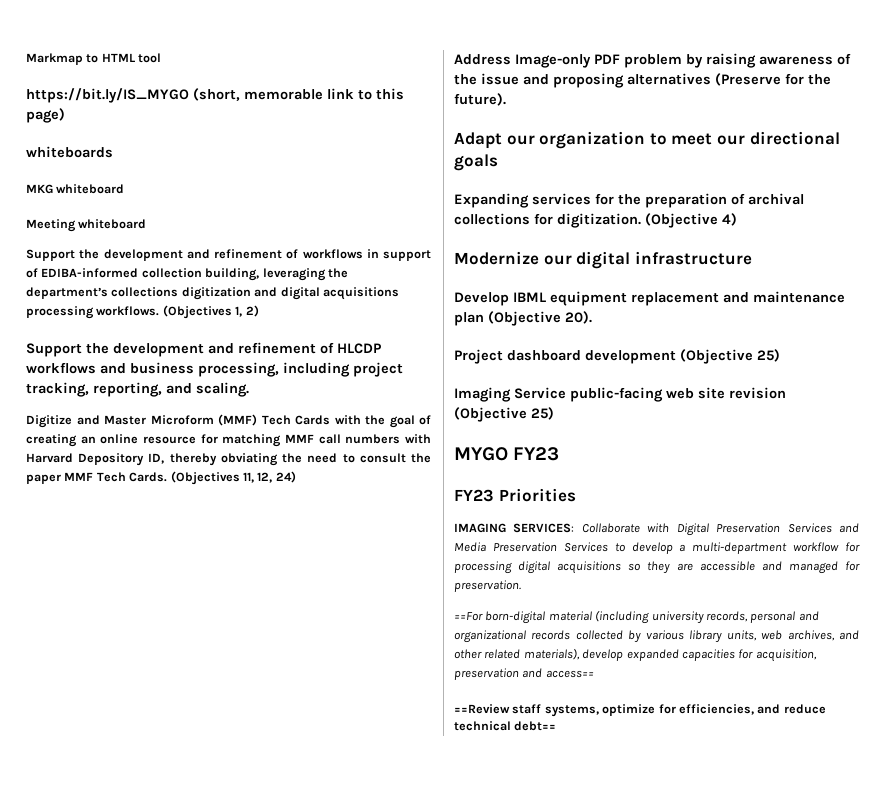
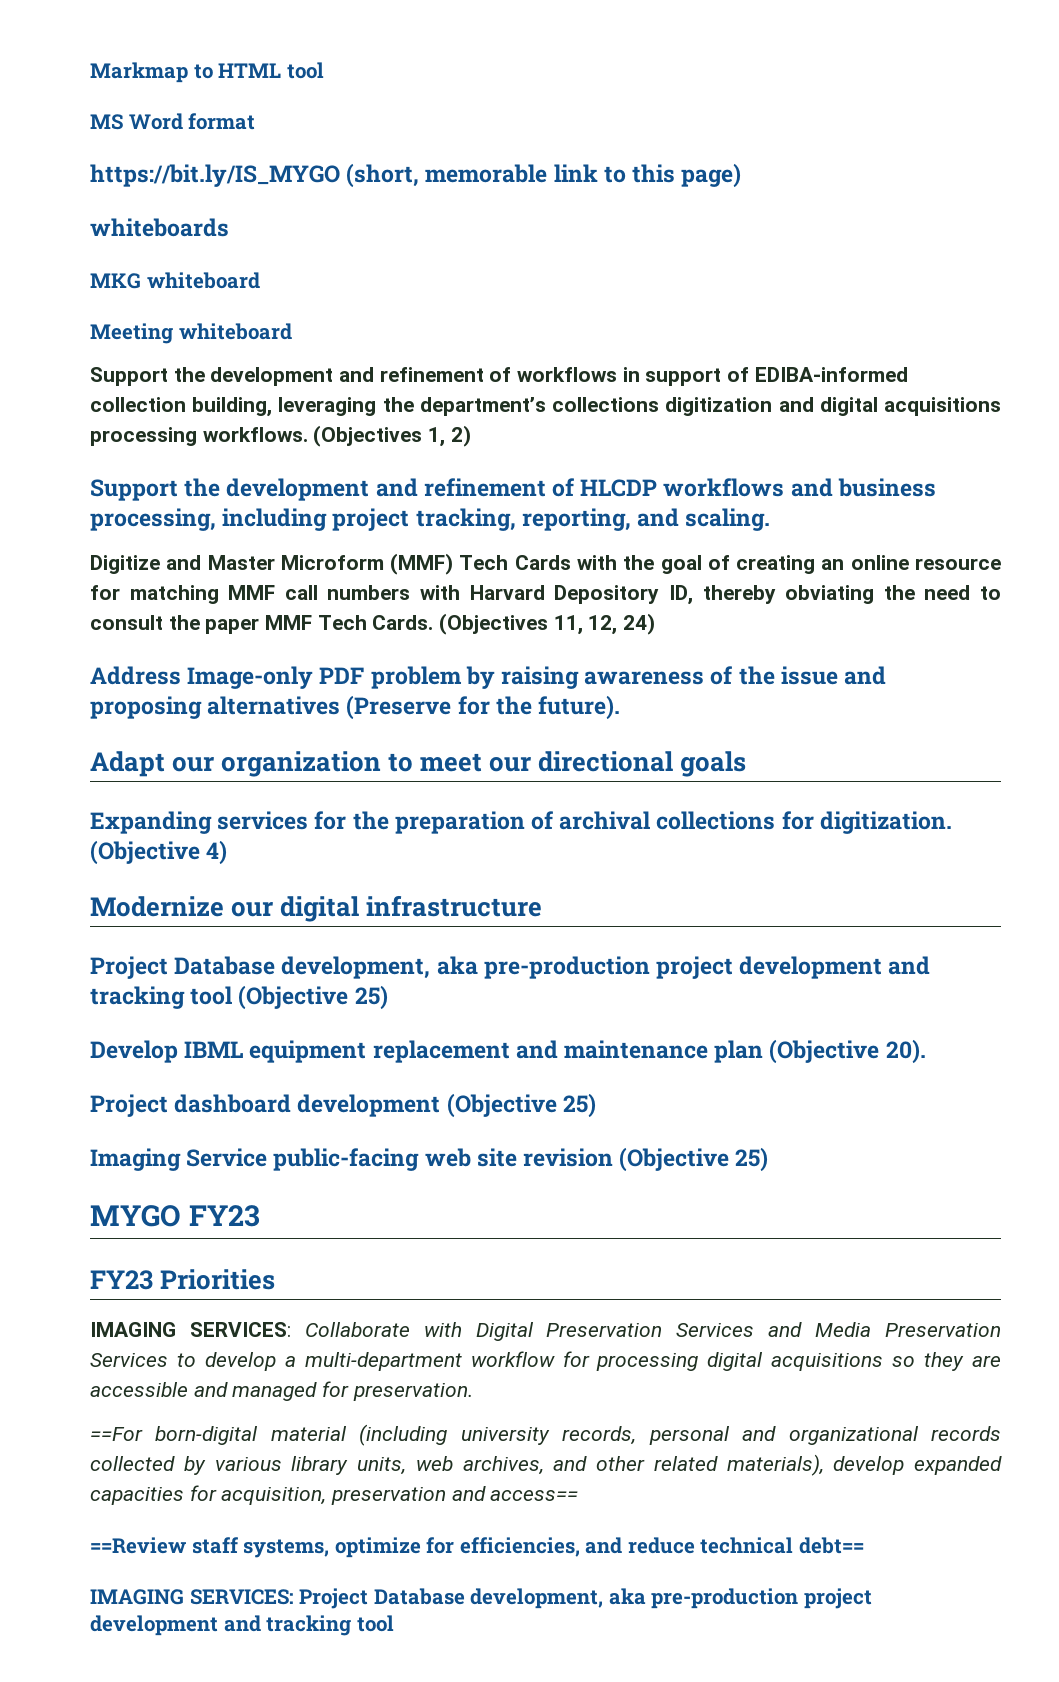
+ MS Word format
+ Project Database development, aka pre-production project development and tracking tool (Objective 25)
+ IMAGING SERVICES: Project Database development, aka pre-production project development and tracking tool

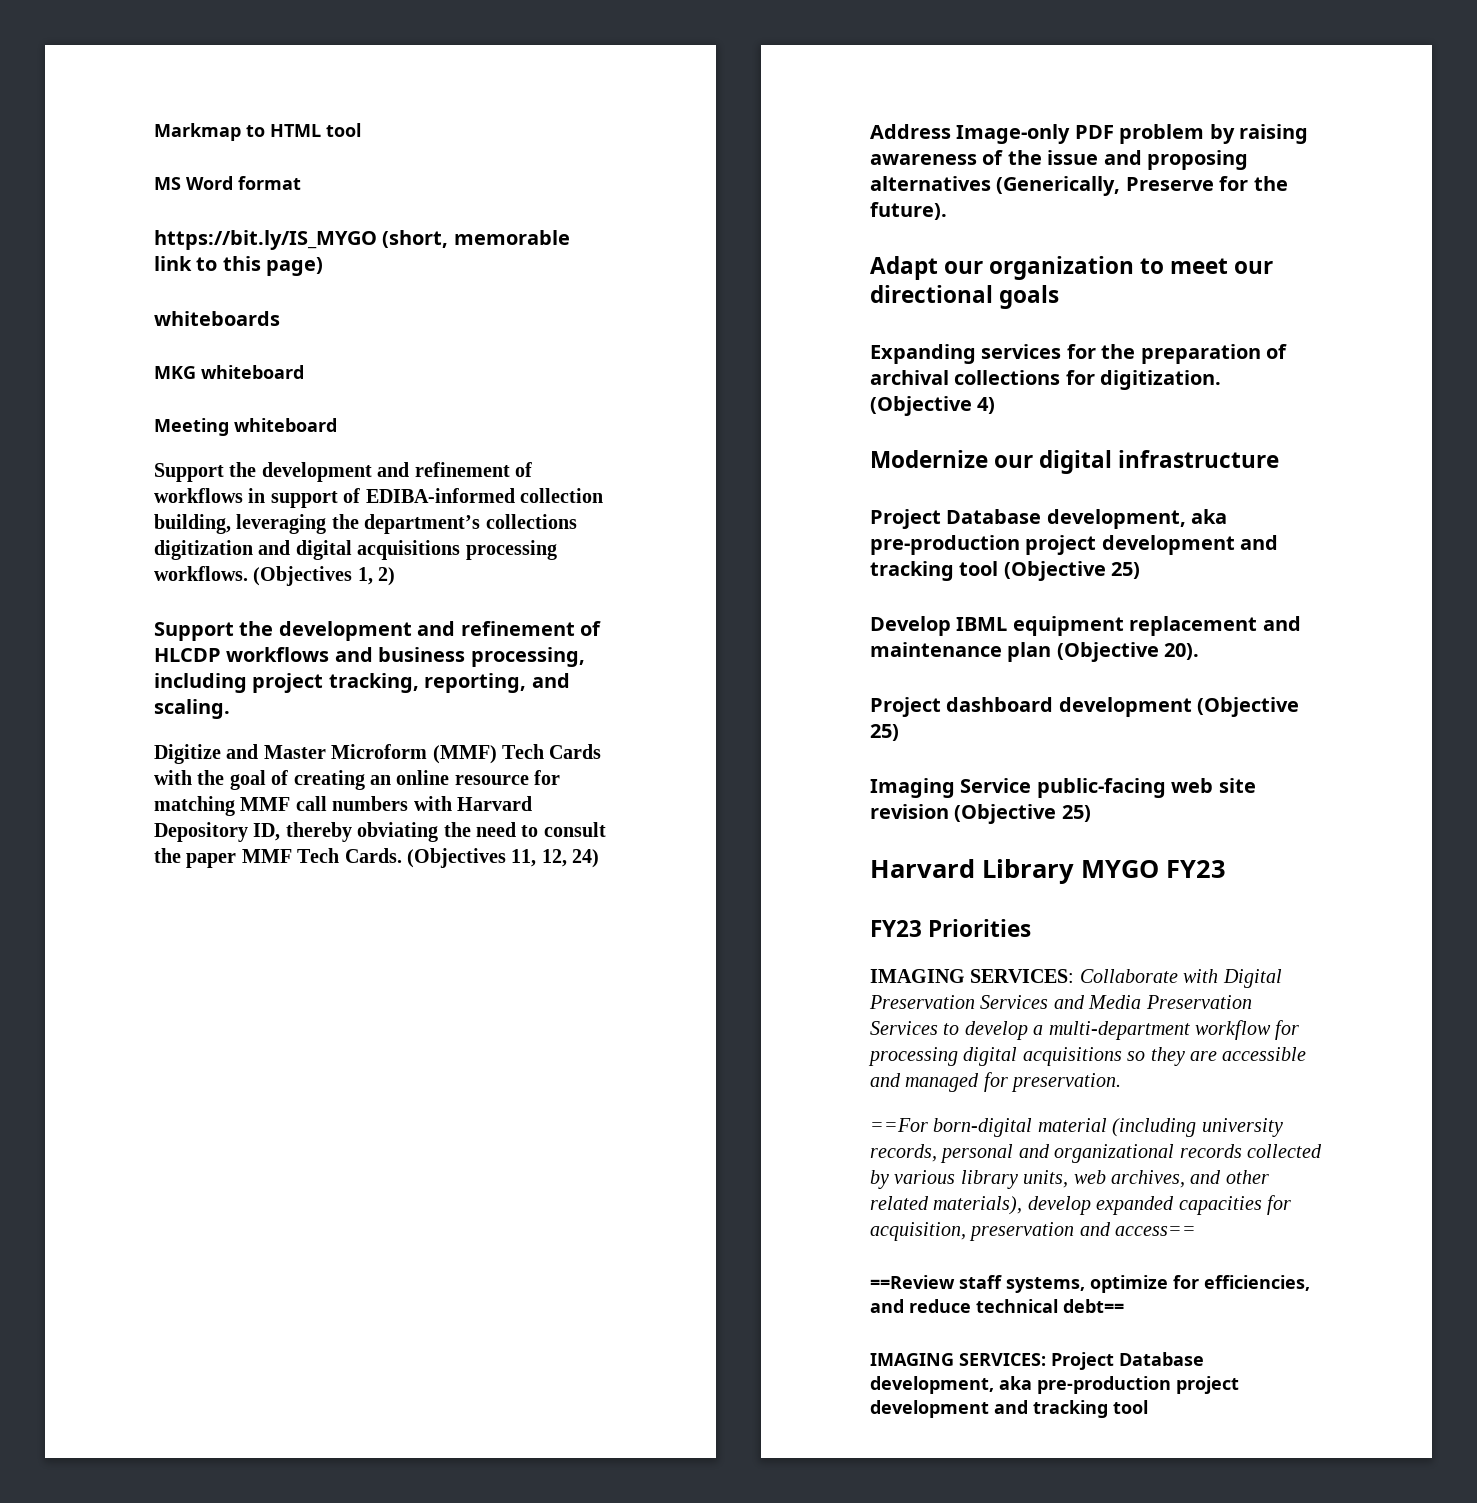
- Address Image-only PDF problem by raising awareness of the issue and proposing alternatives (Preserve for the future).
+ Address Image-only PDF problem by raising awareness of the issue and proposing alternatives (Generically, Preserve for the future).
- MYGO FY23
+ Harvard Library MYGO FY23

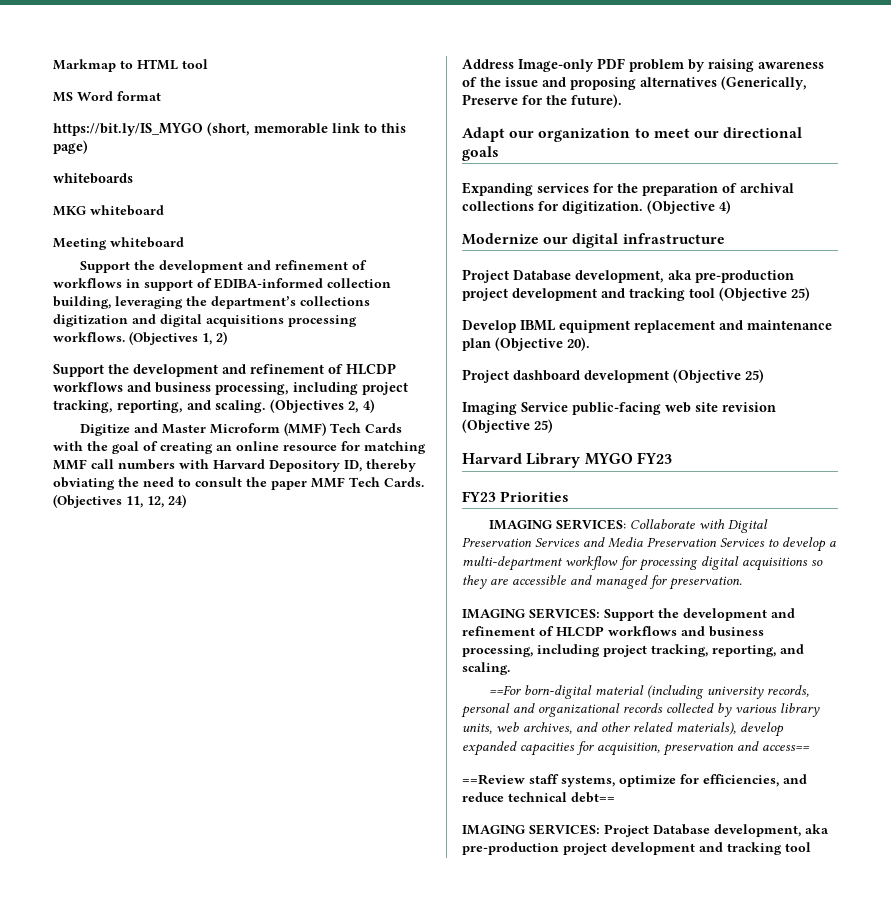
+ (Objectives 2, 4)
+ IMAGING SERVICES: Support the development and refinement of HLCDP workflows and business processing, including project tracking, reporting, and scaling.

